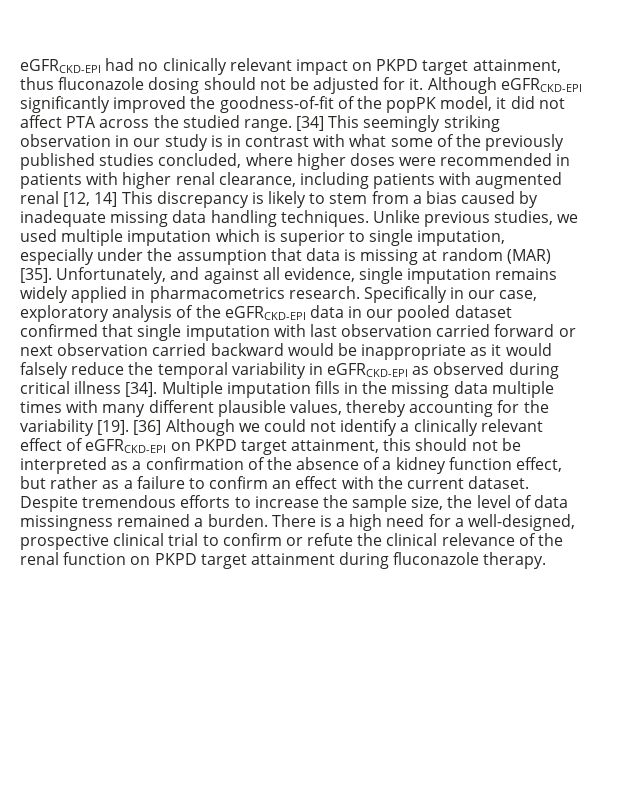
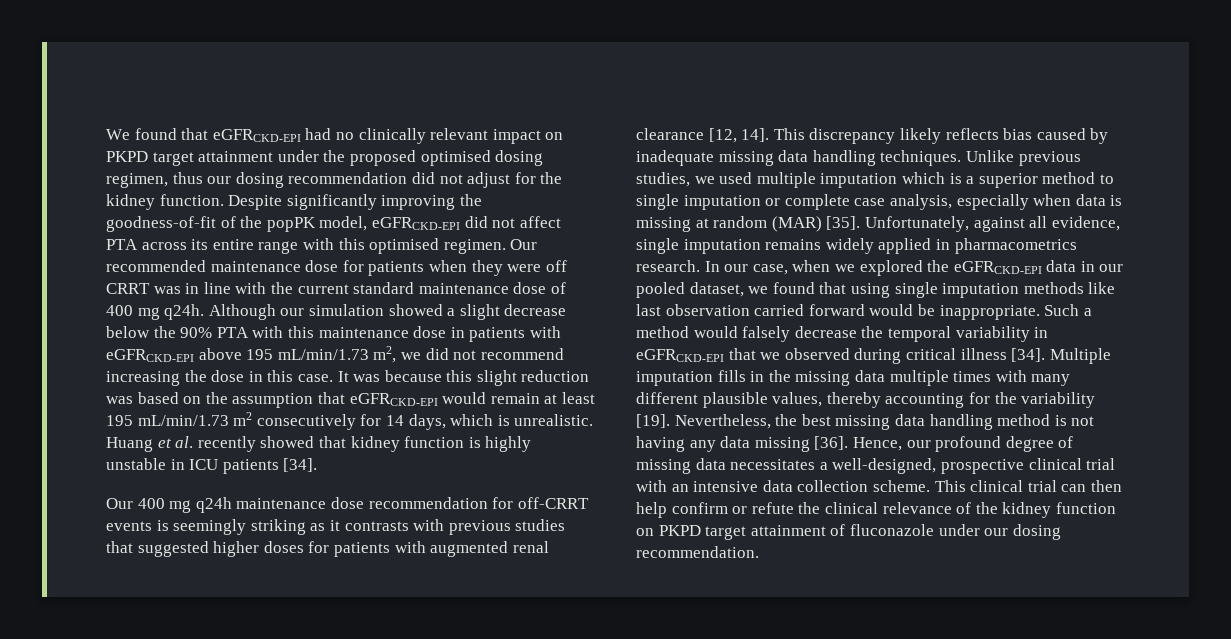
- eGFRCKD-EPI had no clinically relevant impact on PKPD target attainment, thus fluconazole dosing should not be adjusted for it. Although eGFRCKD-EPI significantly improved the goodness-of-fit of the popPK model, it did not affect PTA across the studied range. [34] This seemingly striking observation in our study is in contrast with what some of the previously published studies concluded, where higher doses were recommended in patients with higher renal clearance, including patients with augmented renal [12, 14] This discrepancy is likely to stem from a bias caused by inadequate missing data handling techniques.
+ We found that eGFRCKD-EPI had no clinically relevant impact on PKPD target attainment under the proposed optimised dosing regimen, thus our dosing recommendation did not adjust for the kidney function. Despite significantly improving the goodness-of-fit of the popPK model, eGFRCKD-EPI did not affect PTA across its entire range with this optimised regimen. Our recommended maintenance dose for patients when they were off CRRT was in line with the current standard maintenance dose of 400 mg q24h. Although our simulation showed a slight decrease below the 90% PTA with this maintenance dose in patients with eGFRCKD-EPI above 195 mL/min/1.73 m2, we did not recommend increasing the dose in this case. It was because this slight reduction was based on the assumption that eGFRCKD-EPI would remain at least 195 mL/min/1.73 m2 consecutively for 14 days, which is unrealistic. Huang et al. recently showed that kidney function is highly unstable in ICU patients [34].
+ Our 400 mg q24h maintenance dose recommendation for off-CRRT events is seemingly striking as it contrasts with previous studies that suggested higher doses for patients with augmented renal clearance [12, 14]. This discrepancy likely reflects bias caused by inadequate missing data handling techniques.
- Unlike previous studies, we used multiple imputation which is superior to single imputation, especially under the assumption that data is missing at random (MAR) [35].
+ Unlike previous studies, we used multiple imputation which is a superior method to single imputation or complete case analysis, especially when data is missing at random (MAR) [35].
- Unfortunately, and against all evidence, single imputation remains widely applied in pharmacometrics research.
+ Unfortunately, against all evidence, single imputation remains widely applied in pharmacometrics research.
- Specifically in our case, exploratory analysis of the eGFRCKD-EPI data in our pooled dataset confirmed that single imputation with last observation carried forward or next observation carried backward would be inappropriate as it would falsely reduce the temporal variability in eGFRCKD-EPI as observed during critical illness [34].
+ In our case, when we explored the eGFRCKD-EPI data in our pooled dataset, we found that using single imputation methods like last observation carried forward would be inappropriate. Such a method would falsely decrease the temporal variability in eGFRCKD-EPI that we observed during critical illness [34].
- [36] Although we could not identify a clinically relevant effect of eGFRCKD-EPI on PKPD target attainment, this should not be interpreted as a confirmation of the absence of a kidney function effect, but rather as a failure to confirm an effect with the current dataset. Despite tremendous efforts to increase the sample size, the level of data missingness remained a burden. There is a high need for a well-designed, prospective clinical trial to confirm or refute the clinical relevance of the renal function on PKPD target attainment during fluconazole therapy.
+ Nevertheless, the best missing data handling method is not having any data missing [36]. Hence, our profound degree of missing data necessitates a well-designed, prospective clinical trial with an intensive data collection scheme. This clinical trial can then help confirm or refute the clinical relevance of the kidney function on PKPD target attainment of fluconazole under our dosing recommendation.

